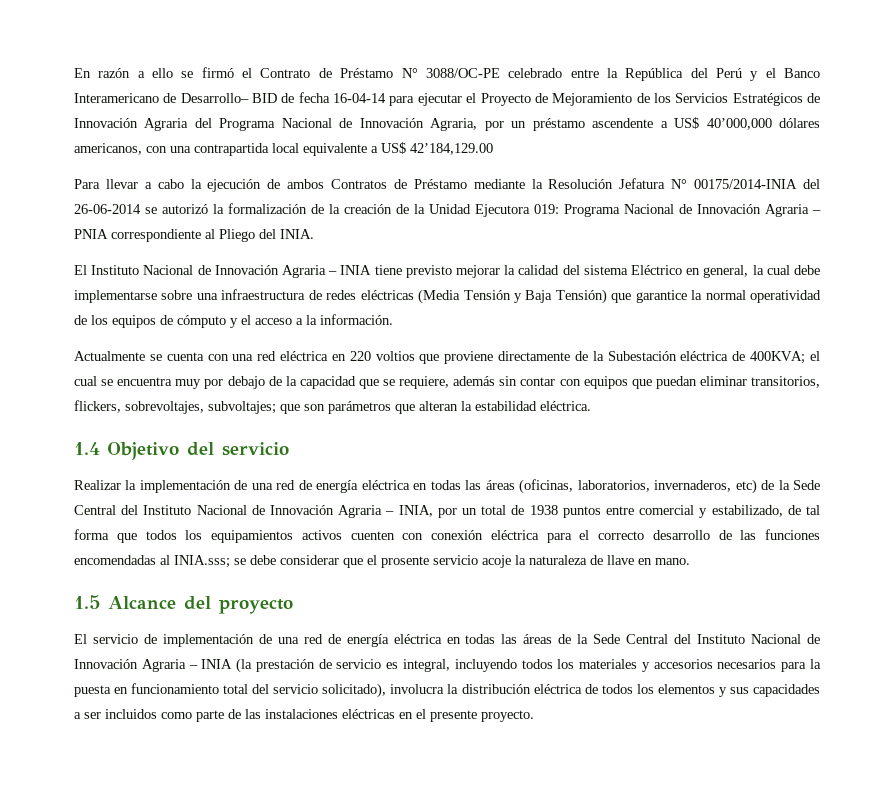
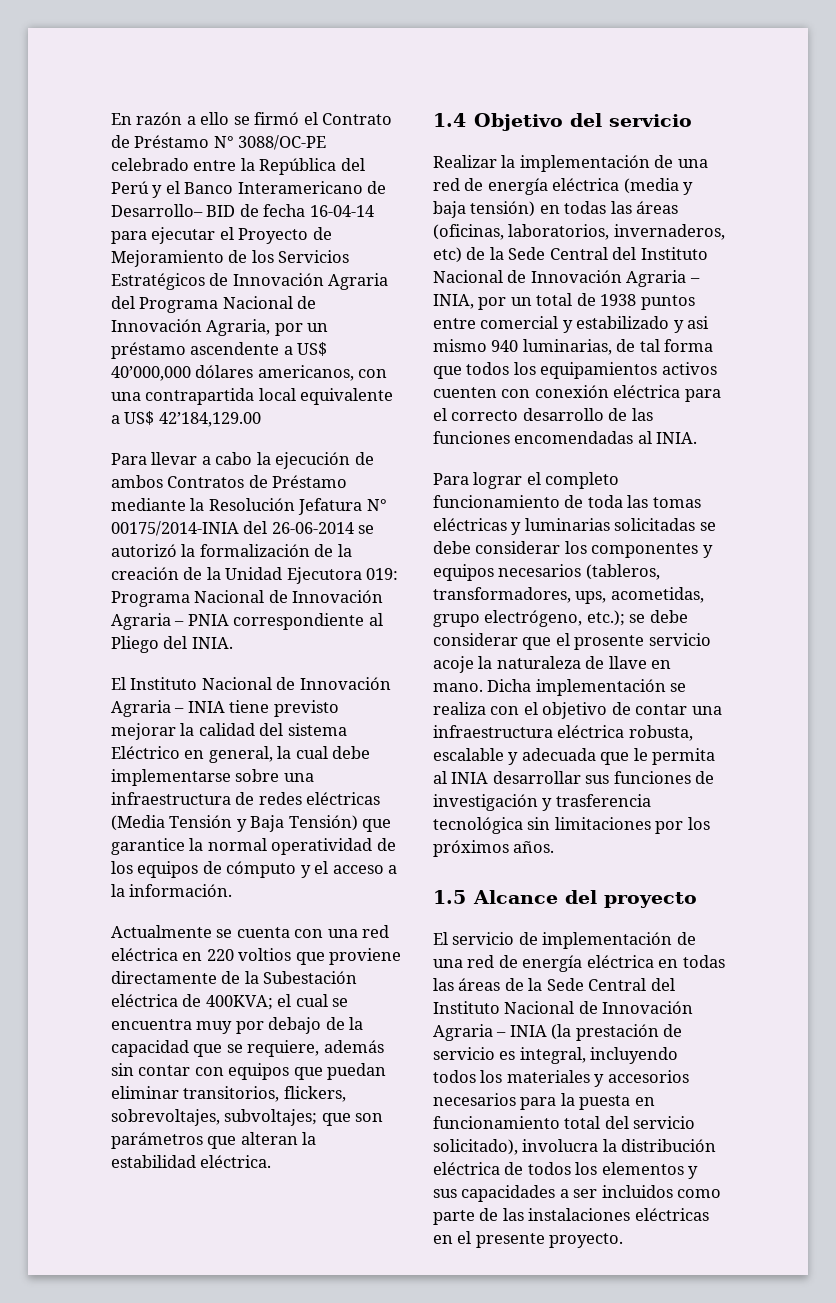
- Realizar la implementación de una red de energía eléctrica en todas las áreas (oficinas, laboratorios, invernaderos, etc) de la Sede Central del Instituto Nacional de Innovación Agraria – INIA, por un total de 1938 puntos entre comercial y estabilizado, de tal forma que todos los equipamientos activos cuenten con conexión eléctrica para el correcto desarrollo de las funciones encomendadas al INIA.sss;
+ Realizar la implementación de una red de energía eléctrica (media y baja tensión) en todas las áreas (oficinas, laboratorios, invernaderos, etc) de la Sede Central del Instituto Nacional de Innovación Agraria – INIA, por un total de 1938 puntos entre comercial y estabilizado y asi mismo 940 luminarias, de tal forma que todos los equipamientos activos cuenten con conexión eléctrica para el correcto desarrollo de las funciones encomendadas al INIA.
+ Para lograr el completo funcionamiento de toda las tomas eléctricas y luminarias solicitadas se debe considerar los componentes y equipos necesarios (tableros, transformadores, ups, acometidas, grupo electrógeno, etc.);
+ Dicha implementación se realiza con el objetivo de contar una infraestructura eléctrica robusta, escalable y adecuada que le permita al INIA desarrollar sus funciones de investigación y trasferencia tecnológica sin limitaciones por los próximos años.

